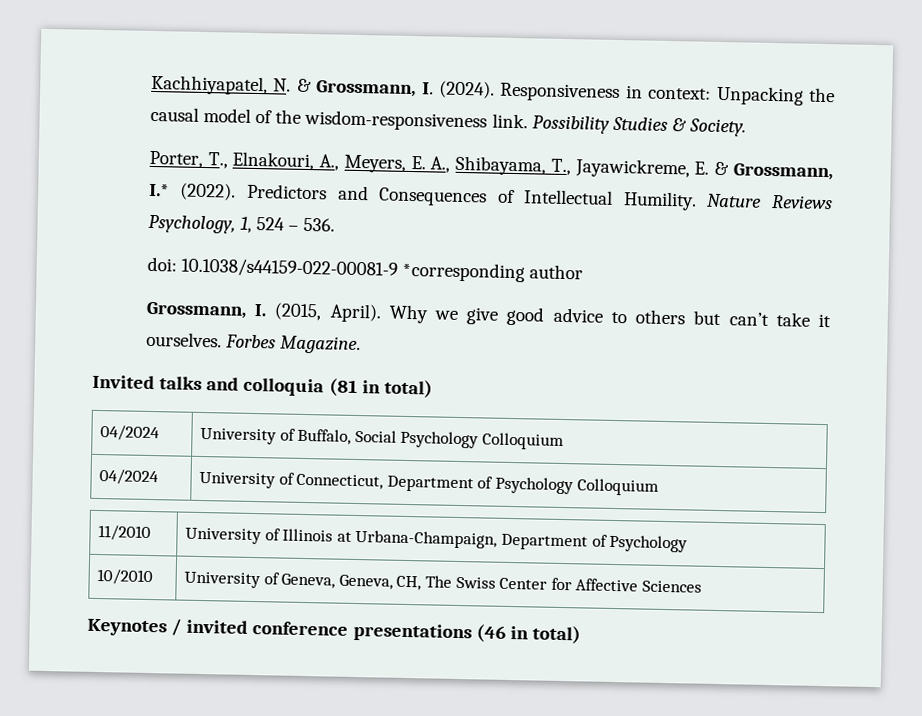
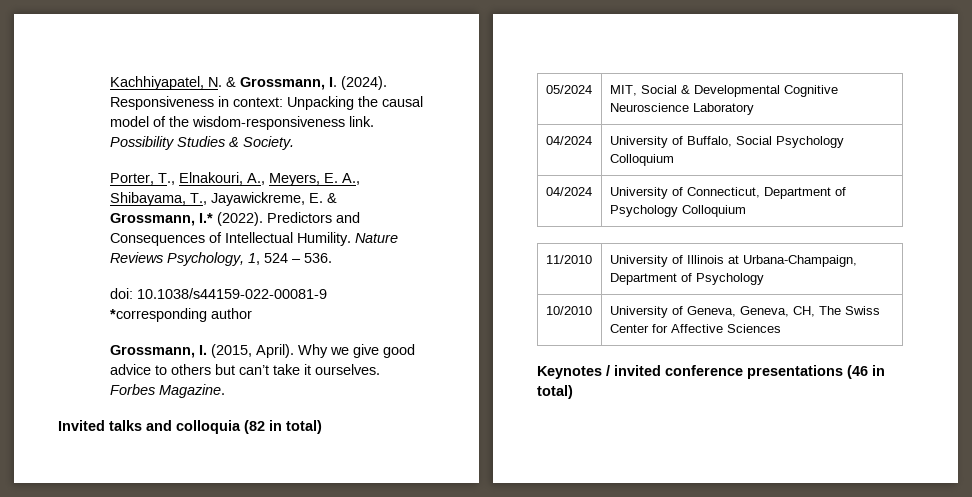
- Invited talks and colloquia (81 in total)
+ Invited talks and colloquia (82 in total)
+ 05/2024 | MIT, Social & Developmental Cognitive Neuroscience Laboratory

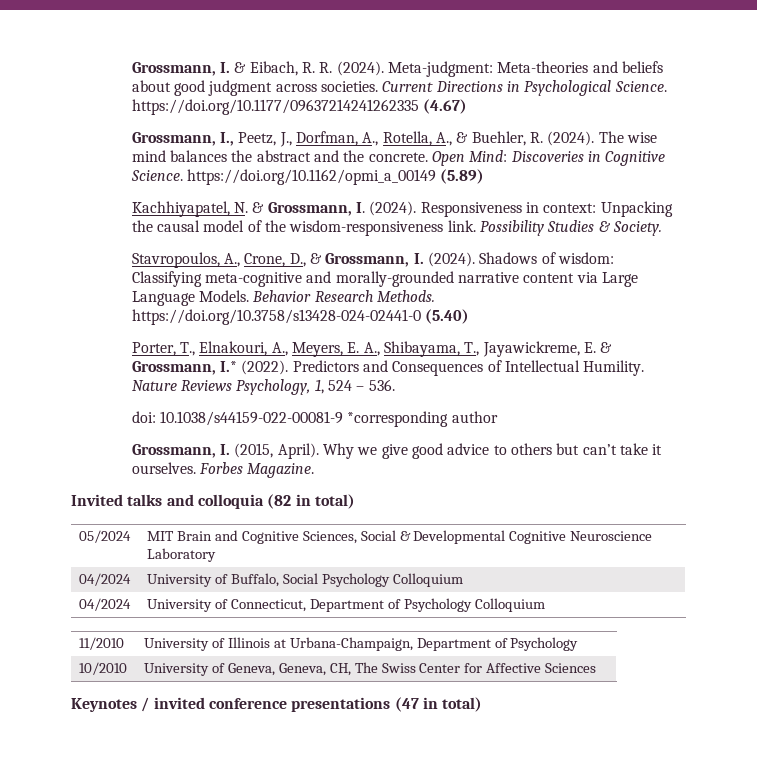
+ Grossmann, I. & Eibach, R. R. (2024). Meta-judgment: Meta-theories and beliefs about good judgment across societies. Current Directions in Psychological Science. https://doi.org/10.1177/09637214241262335 (4.67)
+ Grossmann, I., Peetz, J., Dorfman, A., Rotella, A., & Buehler, R. (2024). The wise mind balances the abstract and the concrete. Open Mind: Discoveries in Cognitive Science. https://doi.org/10.1162/opmi_a_00149 (5.89)
+ Stavropoulos, A., Crone, D., & Grossmann, I. (2024). Shadows of wisdom: Classifying meta-cognitive and morally-grounded narrative content via Large Language Models. Behavior Research Methods. https://doi.org/10.3758/s13428-024-02441-0 (5.40)
- 05/2024 | MIT, Social & Developmental Cognitive Neuroscience Laboratory
+ 05/2024 | MIT Brain and Cognitive Sciences, Social & Developmental Cognitive Neuroscience Laboratory
- Keynotes / invited conference presentations (46 in total)
+ Keynotes / invited conference presentations (47 in total)

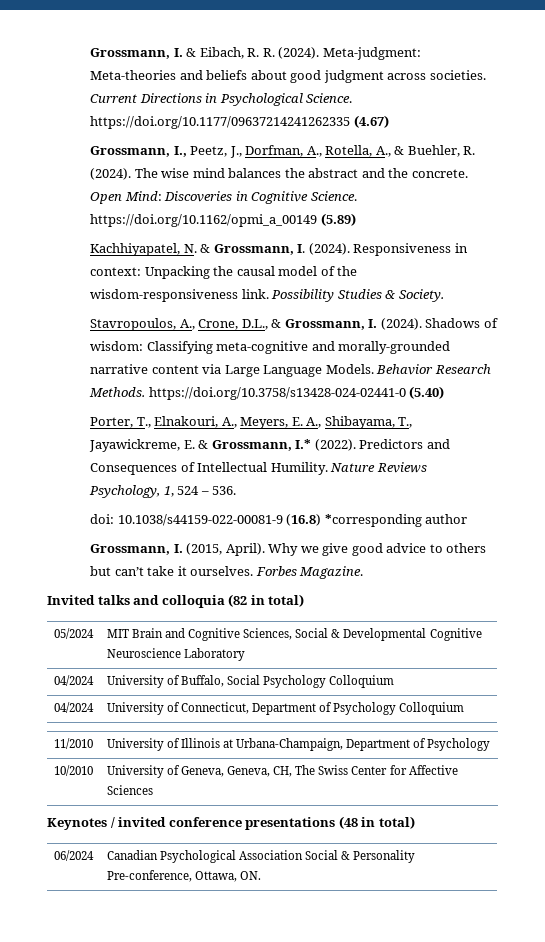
- Stavropoulos, A., Crone, D., & Grossmann, I. (2024).
+ Stavropoulos, A., Crone, D.L., & Grossmann, I. (2024).
- doi: 10.1038/s44159-022-00081-9 *corresponding author
+ doi: 10.1038/s44159-022-00081-9 (16.8) *corresponding author
- Keynotes / invited conference presentations (47 in total)
+ Keynotes / invited conference presentations (48 in total)
+ 06/2024 | Canadian Psychological Association Social & Personality Pre-conference, Ottawa, ON.

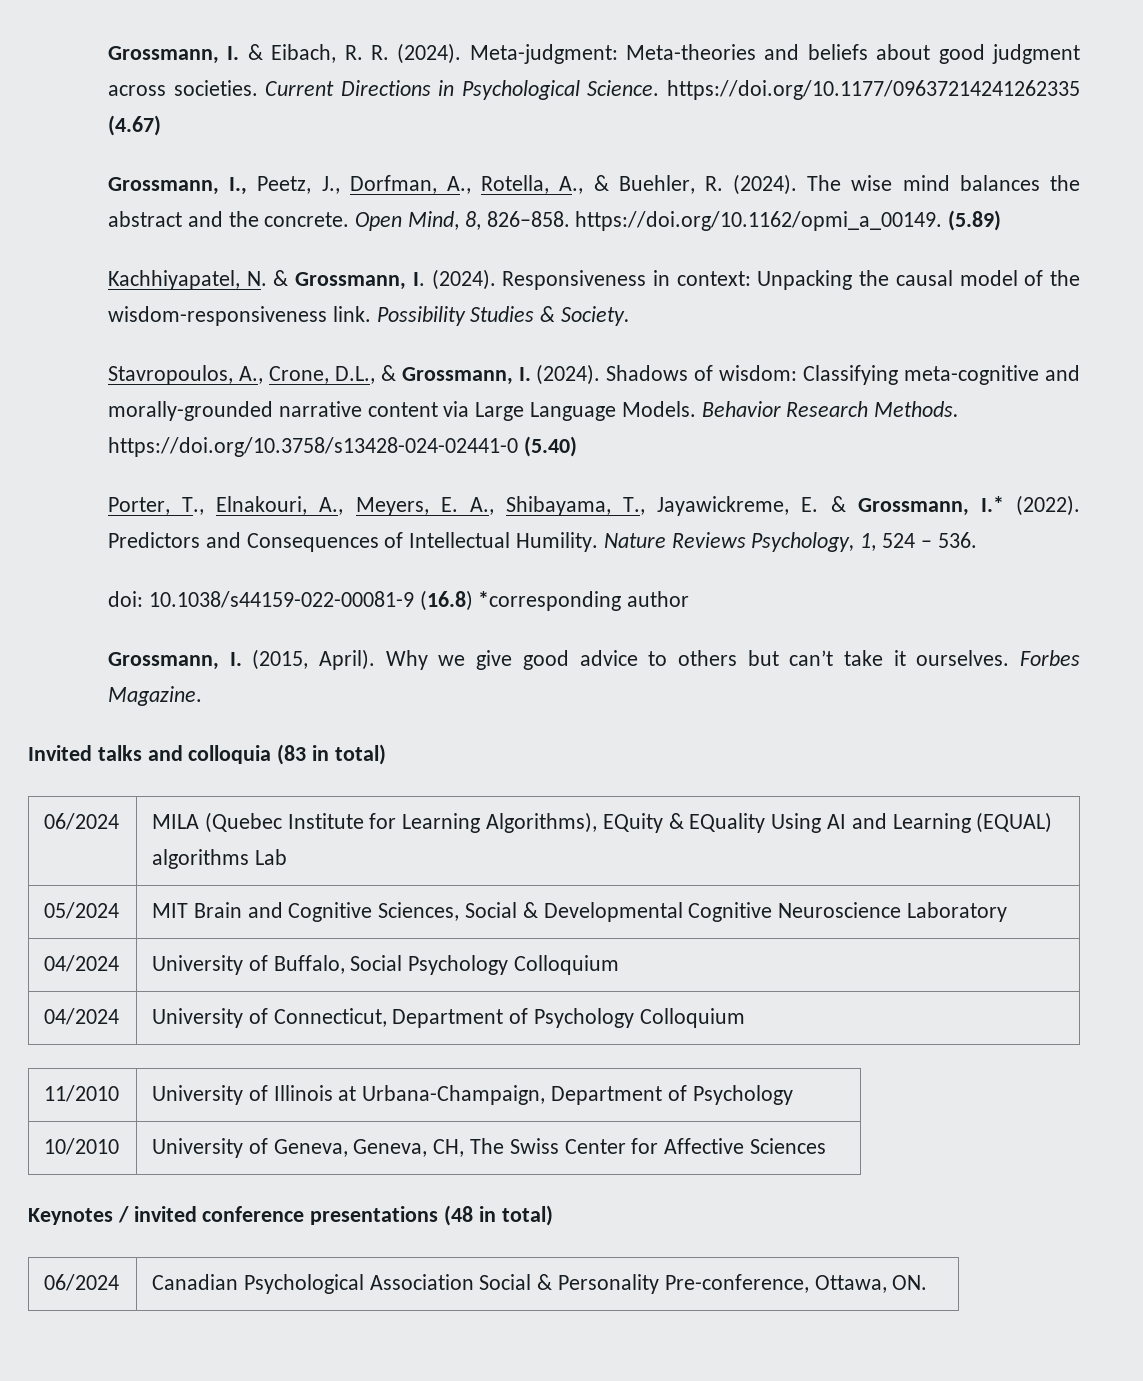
- Open Mind: Discoveries in Cognitive Science. https://doi.org/10.1162/opmi_a_00149 (5.89)
+ Open Mind, 8, 826–858. https://doi.org/10.1162/opmi_a_00149. (5.89)
- Invited talks and colloquia (82 in total)
+ Invited talks and colloquia (83 in total)
+ 06/2024 | MILA (Quebec Institute for Learning Algorithms), EQuity & EQuality Using AI and Learning (EQUAL) algorithms Lab

